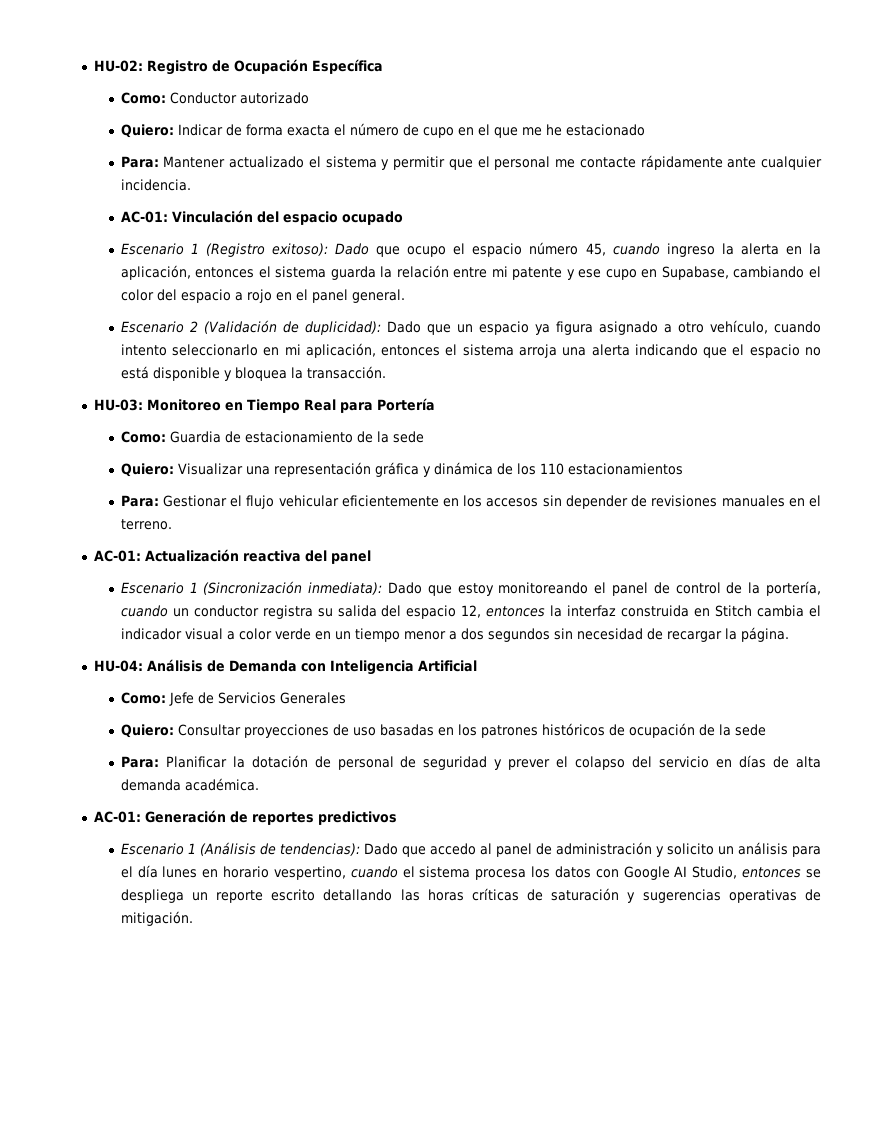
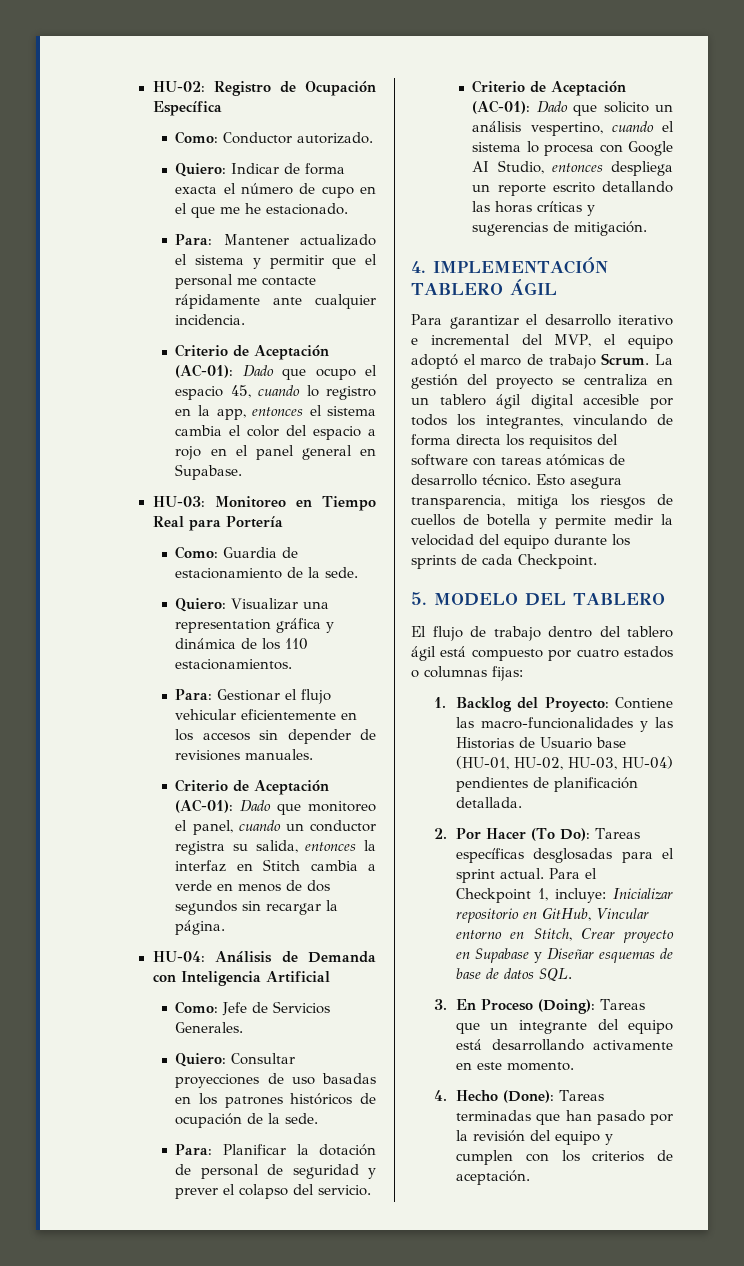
- Como: Conductor autorizado
+ Como: Conductor autorizado.
- Quiero: Indicar de forma exacta el número de cupo en el que me he estacionado
+ Quiero: Indicar de forma exacta el número de cupo en el que me he estacionado.
- AC-01: Vinculación del espacio ocupado
- Escenario 1 (Registro exitoso): Dado que ocupo el espacio número 45, cuando ingreso la alerta en la aplicación, entonces el sistema guarda la relación entre mi patente y ese cupo en Supabase, cambiando el color del espacio a rojo en el panel general.
- Escenario 2 (Validación de duplicidad): Dado que un espacio ya figura asignado a otro vehículo, cuando intento seleccionarlo en mi aplicación, entonces el sistema arroja una alerta indicando que el espacio no está disponible y bloquea la transacción.
+ Criterio de Aceptación (AC-01): Dado que ocupo el espacio 45, cuando lo registro en la app, entonces el sistema cambia el color del espacio a rojo en el panel general en Supabase.
- Como: Guardia de estacionamiento de la sede
+ Como: Guardia de estacionamiento de la sede.
- Quiero: Visualizar una representación gráfica y dinámica de los 110 estacionamientos
+ Quiero: Visualizar una representation gráfica y dinámica de los 110 estacionamientos.
- Para: Gestionar el flujo vehicular eficientemente en los accesos sin depender de revisiones manuales en el terreno.
- AC-01: Actualización reactiva del panel
- Escenario 1 (Sincronización inmediata): Dado que estoy monitoreando el panel de control de la portería, cuando un conductor registra su salida del espacio 12, entonces la interfaz construida en Stitch cambia el indicador visual a color verde en un tiempo menor a dos segundos sin necesidad de recargar la página.
+ Para: Gestionar el flujo vehicular eficientemente en los accesos sin depender de revisiones manuales.
+ Criterio de Aceptación (AC-01): Dado que monitoreo el panel, cuando un conductor registra su salida, entonces la interfaz en Stitch cambia a verde en menos de dos segundos sin recargar la página.
- Como: Jefe de Servicios Generales
+ Como: Jefe de Servicios Generales.
- Quiero: Consultar proyecciones de uso basadas en los patrones históricos de ocupación de la sede
+ Quiero: Consultar proyecciones de uso basadas en los patrones históricos de ocupación de la sede.
- Para: Planificar la dotación de personal de seguridad y prever el colapso del servicio en días de alta demanda académica.
- AC-01: Generación de reportes predictivos
- Escenario 1 (Análisis de tendencias): Dado que accedo al panel de administración y solicito un análisis para el día lunes en horario vespertino, cuando el sistema procesa los datos con Google AI Studio, entonces se despliega un reporte escrito detallando las horas críticas de saturación y sugerencias operativas de mitigación.
+ Para: Planificar la dotación de personal de seguridad y prever el colapso del servicio.
+ Criterio de Aceptación (AC-01): Dado que solicito un análisis vespertino, cuando el sistema lo procesa con Google AI Studio, entonces despliega un reporte escrito detallando las horas críticas y sugerencias de mitigación.
+ 4. IMPLEMENTACIÓN TABLERO ÁGIL
+ Para garantizar el desarrollo iterativo e incremental del MVP, el equipo adoptó el marco de trabajo Scrum. La gestión del proyecto se centraliza en un tablero ágil digital accesible por todos los integrantes, vinculando de forma directa los requisitos del software con tareas atómicas de desarrollo técnico. Esto asegura transparencia, mitiga los riesgos de cuellos de botella y permite medir la velocidad del equipo durante los sprints de cada Checkpoint.
+ 5. MODELO DEL TABLERO
+ El flujo de trabajo dentro del tablero ágil está compuesto por cuatro estados o columnas fijas:
+ 1. Backlog del Proyecto: Contiene las macro-funcionalidades y las Historias de Usuario base (HU-01, HU-02, HU-03, HU-04) pendientes de planificación detallada.
+ 2. Por Hacer (To Do): Tareas específicas desglosadas para el sprint actual. Para el Checkpoint 1, incluye: Inicializar repositorio en GitHub, Vincular entorno en Stitch, Crear proyecto en Supabase y Diseñar esquemas de base de datos SQL.
+ 3. En Proceso (Doing): Tareas que un integrante del equipo está desarrollando activamente en este momento.
+ 4. Hecho (Done): Tareas terminadas que han pasado por la revisión del equipo y cumplen con los criterios de aceptación.

